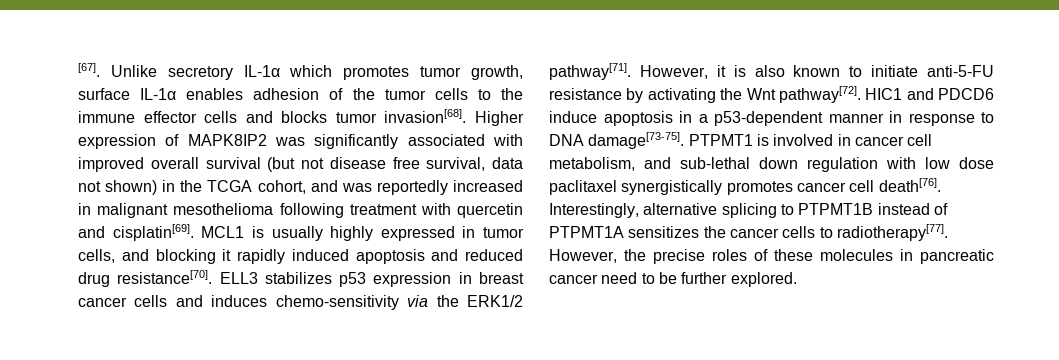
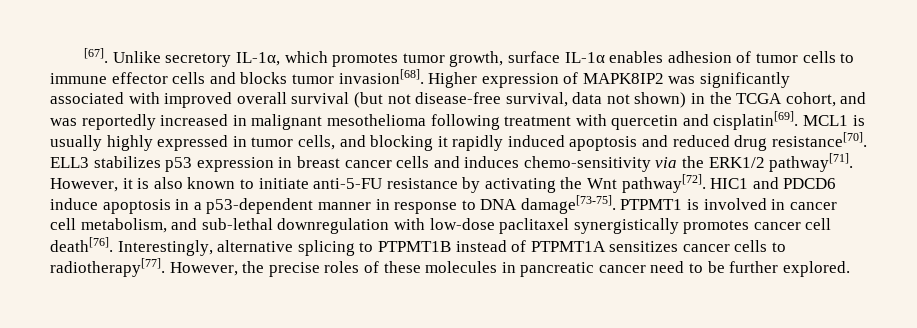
- Unlike secretory IL-1α which promotes tumor growth, surface IL-1α enables adhesion of the tumor cells to the immune effector cells and blocks tumor invasion[68].
+ Unlike secretory IL-1α, which promotes tumor growth, surface IL-1α enables adhesion of tumor cells to immune effector cells and blocks tumor invasion[68].
- Higher expression of MAPK8IP2 was significantly associated with improved overall survival (but not disease free survival, data not shown) in the TCGA cohort, and was reportedly increased in malignant mesothelioma following treatment with quercetin and cisplatin[69].
+ Higher expression of MAPK8IP2 was significantly associated with improved overall survival (but not disease-free survival, data not shown) in the TCGA cohort, and was reportedly increased in malignant mesothelioma following treatment with quercetin and cisplatin[69].
- PTPMT1 is involved in cancer cell metabolism, and sub-lethal down regulation with low dose paclitaxel synergistically promotes cancer cell death[76].
+ PTPMT1 is involved in cancer cell metabolism, and sub-lethal downregulation with low-dose paclitaxel synergistically promotes cancer cell death[76].
- Interestingly, alternative splicing to PTPMT1B instead of PTPMT1A sensitizes the cancer cells to radiotherapy[77].
+ Interestingly, alternative splicing to PTPMT1B instead of PTPMT1A sensitizes cancer cells to radiotherapy[77].

